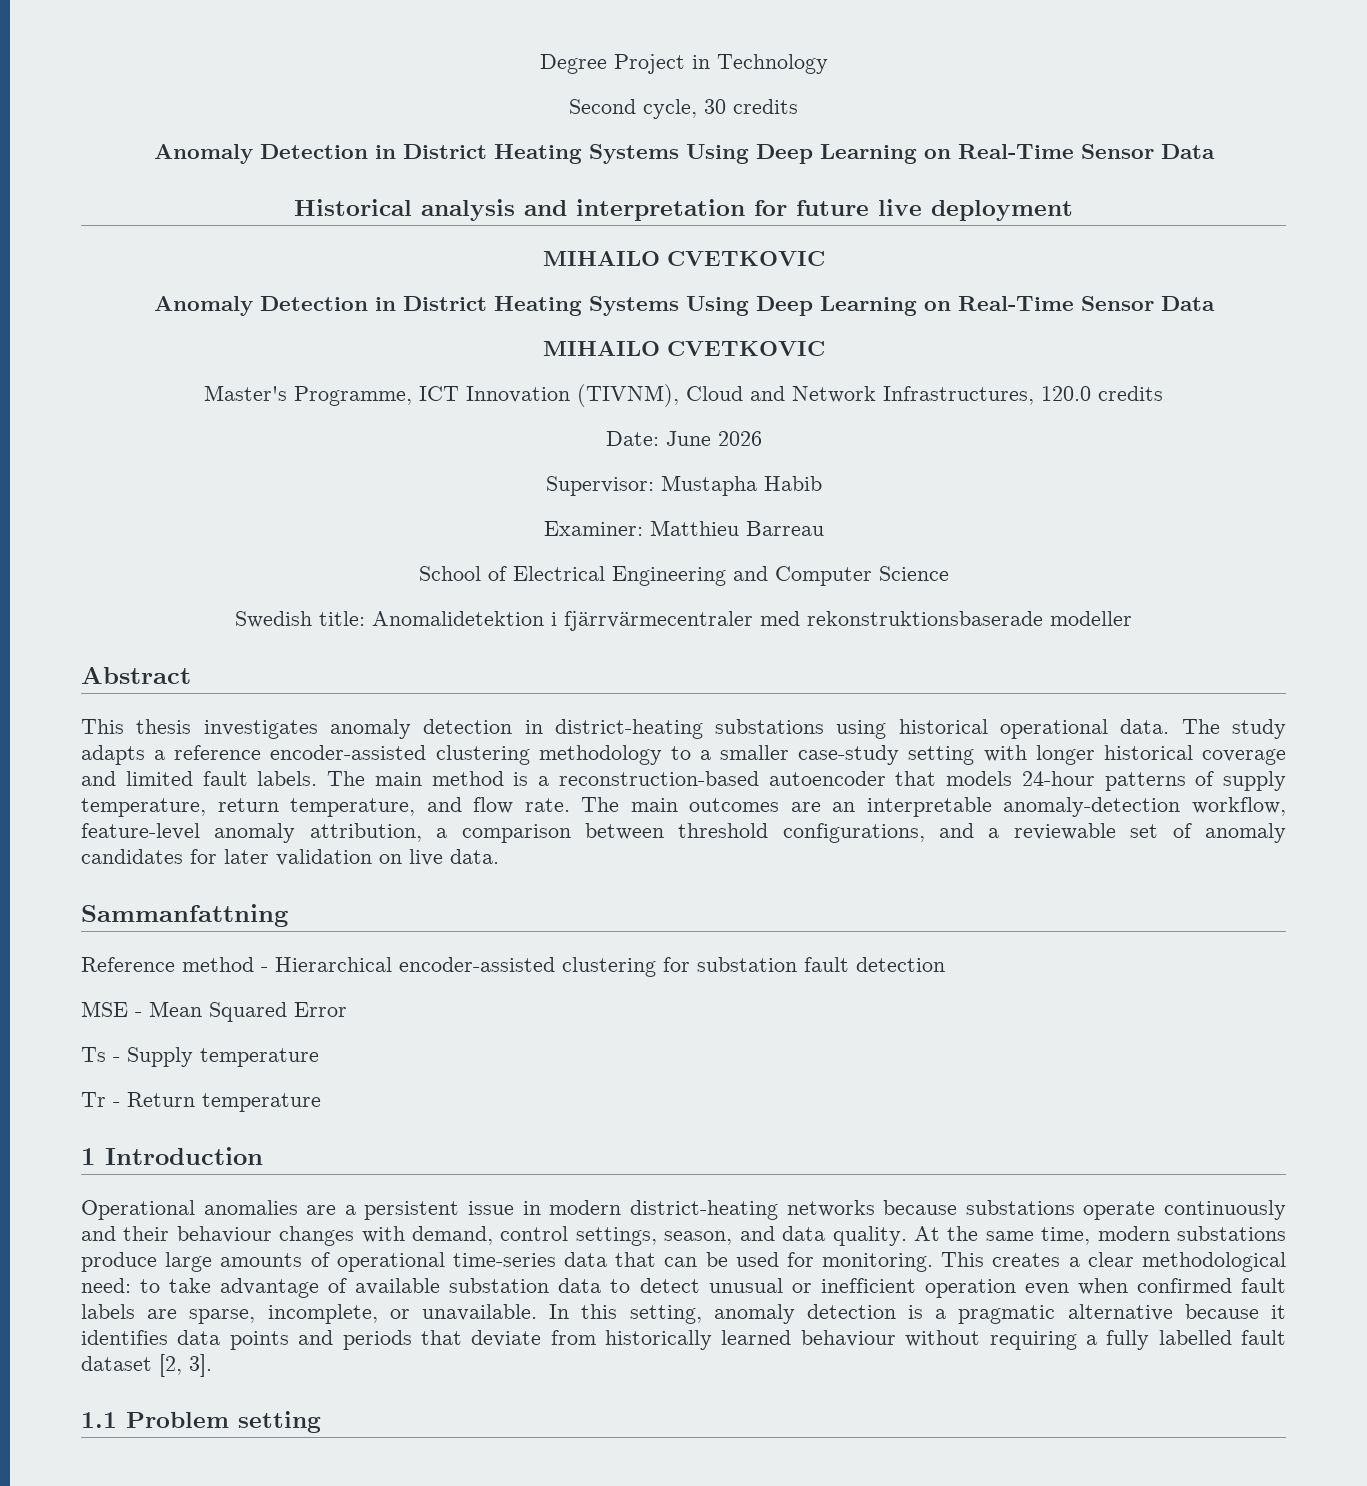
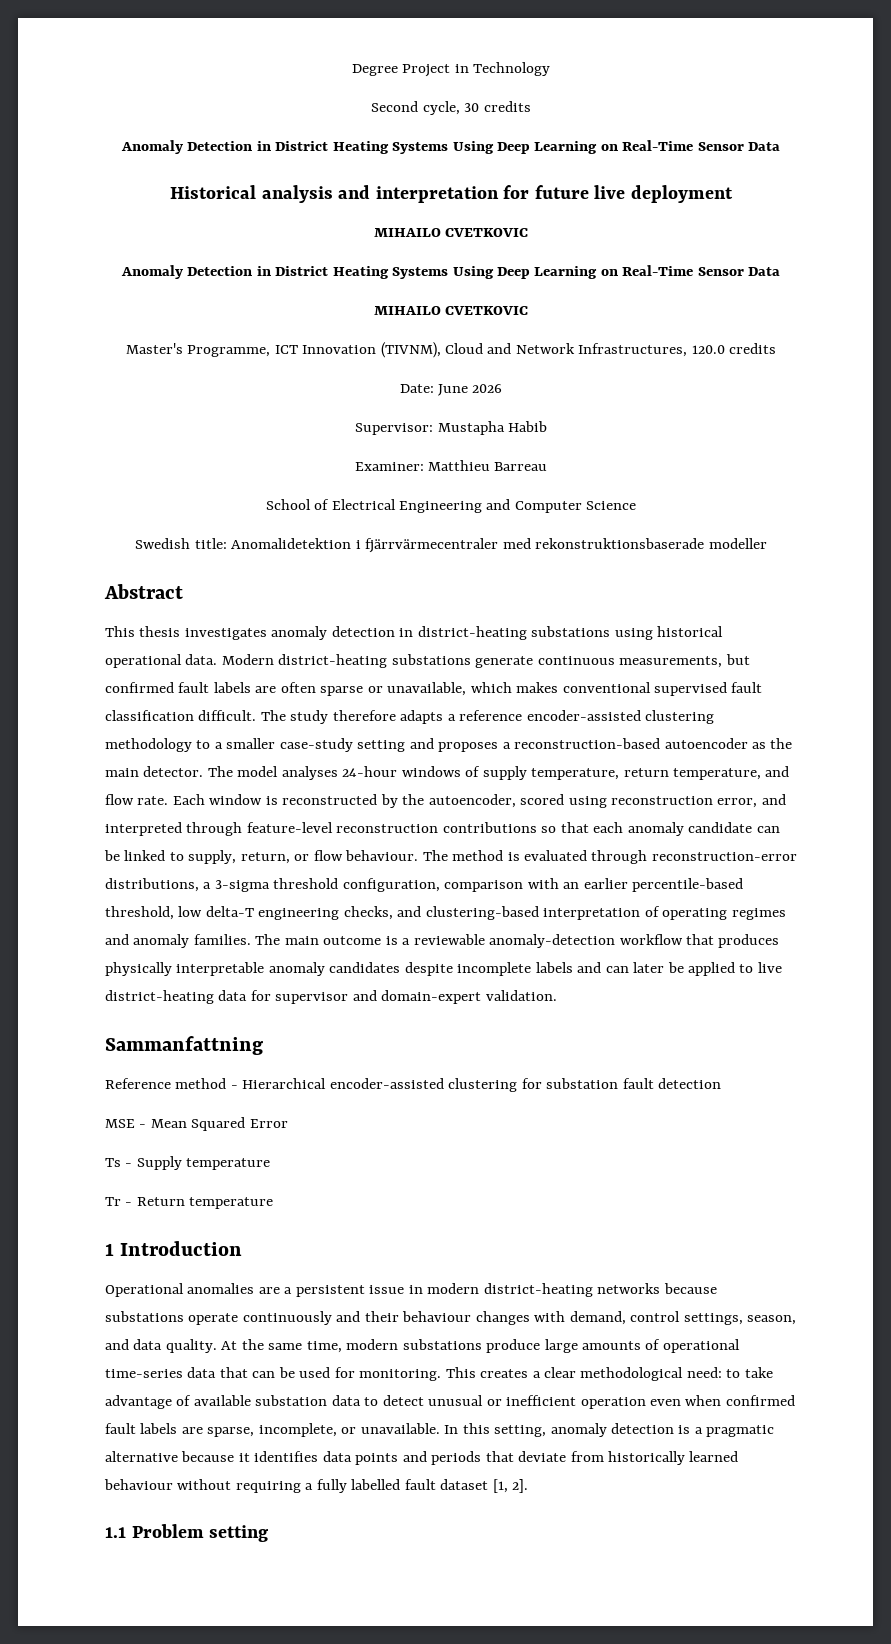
+ Modern district-heating substations generate continuous measurements, but confirmed fault labels are often sparse or unavailable, which makes conventional supervised fault classification difficult.
- The study adapts a reference encoder-assisted clustering methodology to a smaller case-study setting with longer historical coverage and limited fault labels. The main method is a reconstruction-based autoencoder that models 24-hour patterns of supply temperature, return temperature, and flow rate.
+ The study therefore adapts a reference encoder-assisted clustering methodology to a smaller case-study setting and proposes a reconstruction-based autoencoder as the main detector. The model analyses 24-hour windows of supply temperature, return temperature, and flow rate.
- The main outcomes are an interpretable anomaly-detection workflow, feature-level anomaly attribution, a comparison between threshold configurations, and a reviewable set of anomaly candidates for later validation on live data.
+ Each window is reconstructed by the autoencoder, scored using reconstruction error, and interpreted through feature-level reconstruction contributions so that each anomaly candidate can be linked to supply, return, or flow behaviour. The method is evaluated through reconstruction-error distributions, a 3-sigma threshold configuration, comparison with an earlier percentile-based threshold, low delta-T engineering checks, and clustering-based interpretation of operating regimes and anomaly families. The main outcome is a reviewable anomaly-detection workflow that produces physically interpretable anomaly candidates despite incomplete labels and can later be applied to live district-heating data for supervisor and domain-expert validation.
- In this setting, anomaly detection is a pragmatic alternative because it identifies data points and periods that deviate from historically learned behaviour without requiring a fully labelled fault dataset [2, 3].
+ In this setting, anomaly detection is a pragmatic alternative because it identifies data points and periods that deviate from historically learned behaviour without requiring a fully labelled fault dataset [1, 2].

